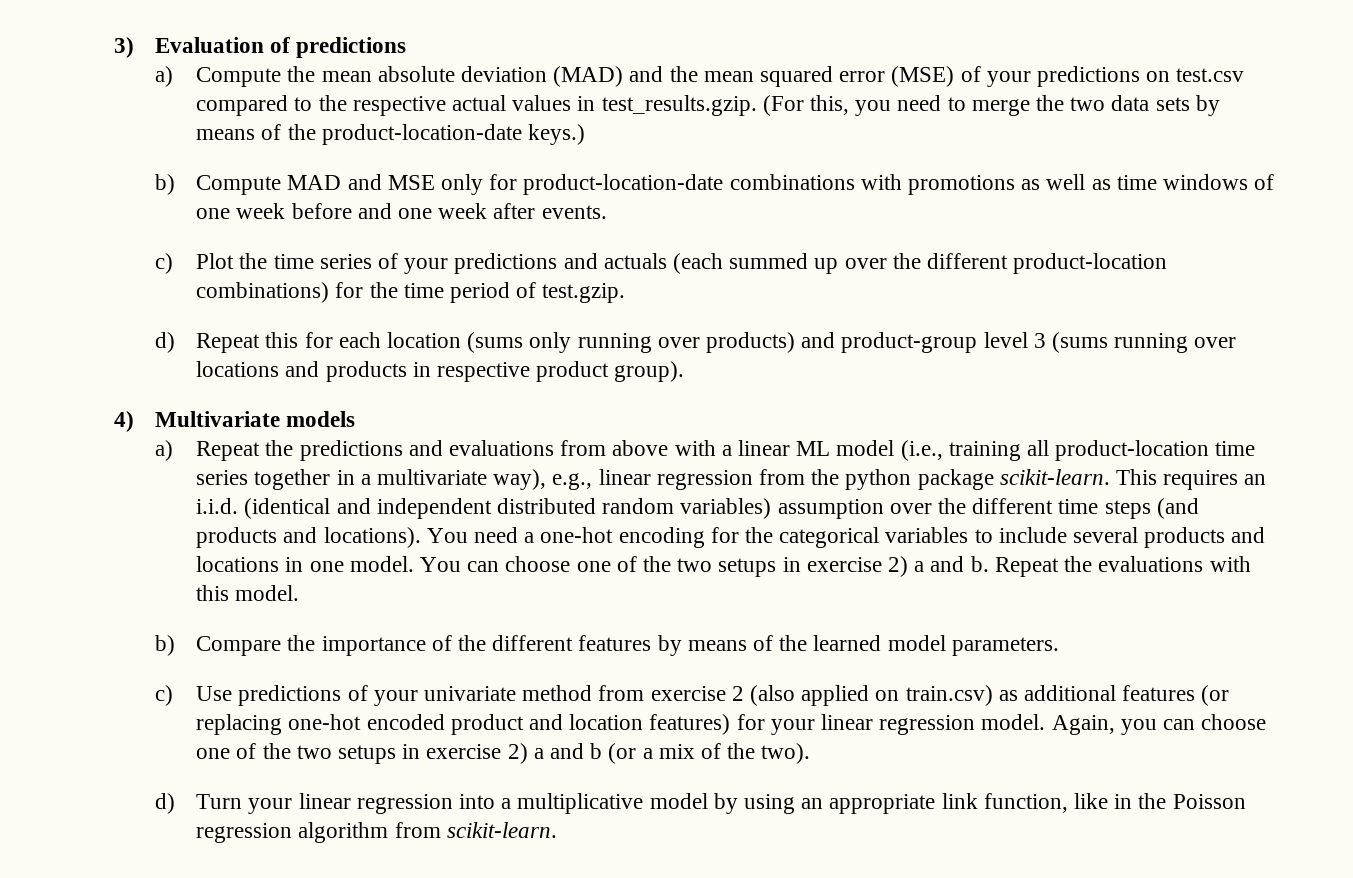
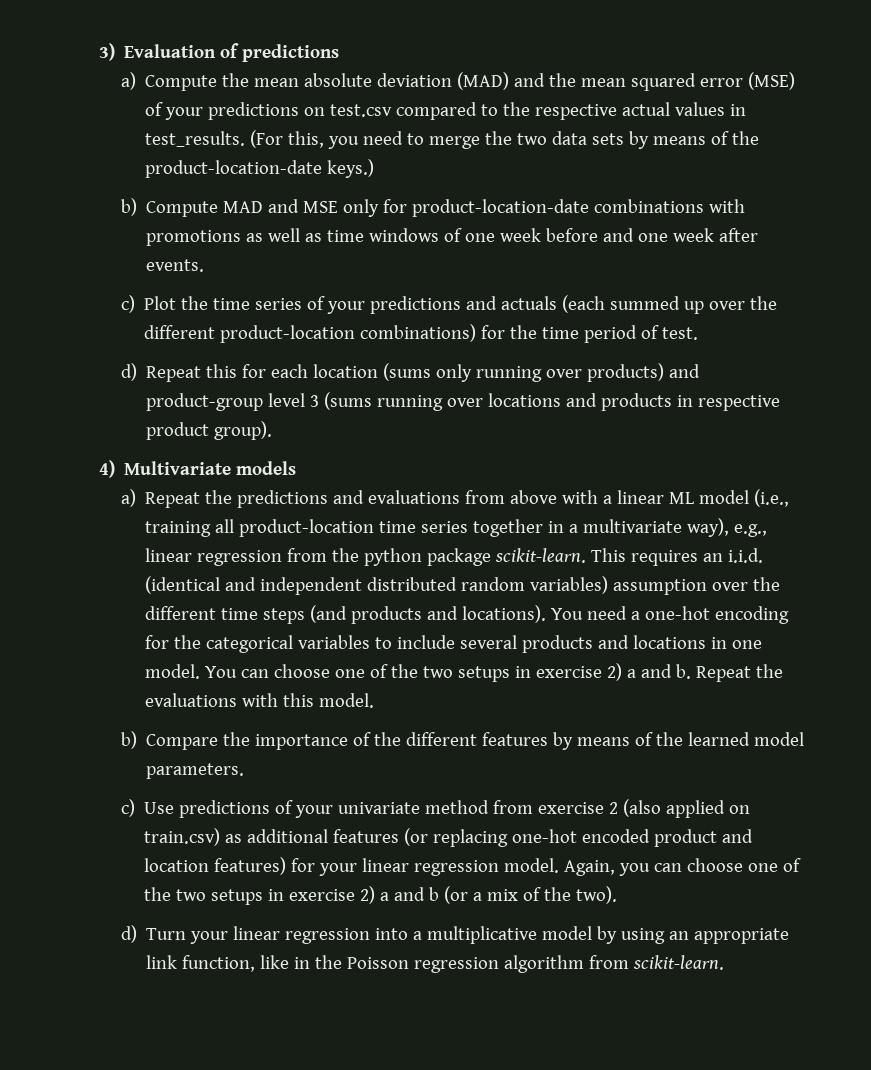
- a) Compute the mean absolute deviation (MAD) and the mean squared error (MSE) of your predictions on test.csv compared to the respective actual values in test_results.gzip. (For this, you need to merge the two data sets by means of the product-location-date keys.)
+ a) Compute the mean absolute deviation (MAD) and the mean squared error (MSE) of your predictions on test.csv compared to the respective actual values in test_results. (For this, you need to merge the two data sets by means of the product-location-date keys.)
- c) Plot the time series of your predictions and actuals (each summed up over the different product-location combinations) for the time period of test.gzip.
+ c) Plot the time series of your predictions and actuals (each summed up over the different product-location combinations) for the time period of test.

